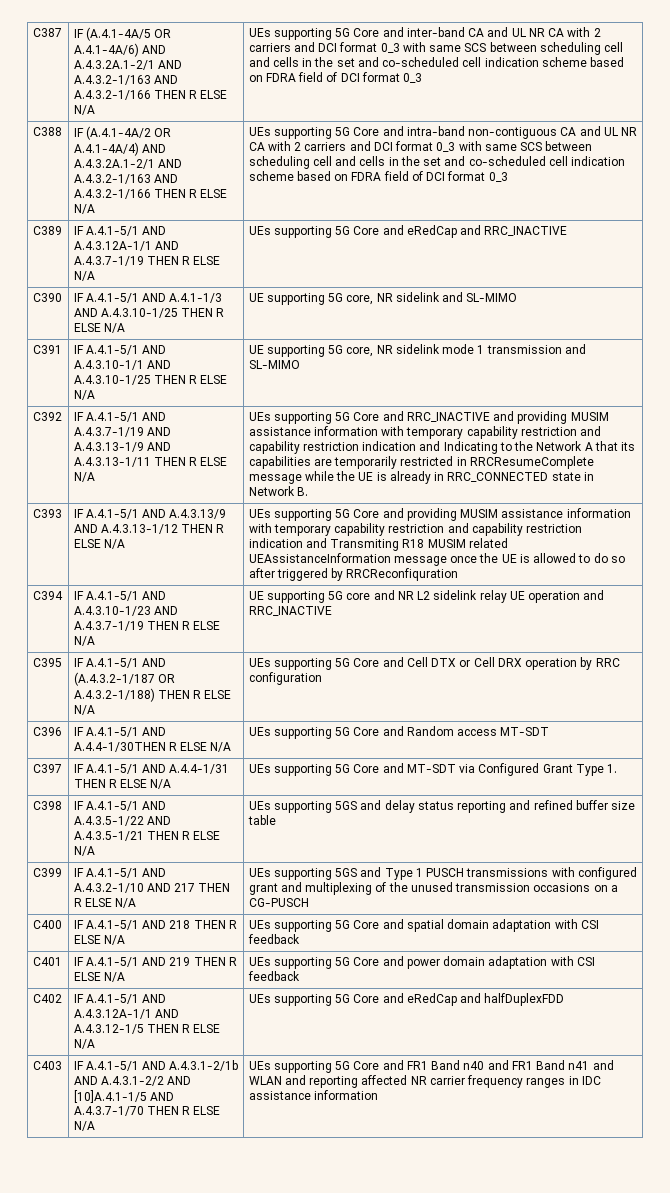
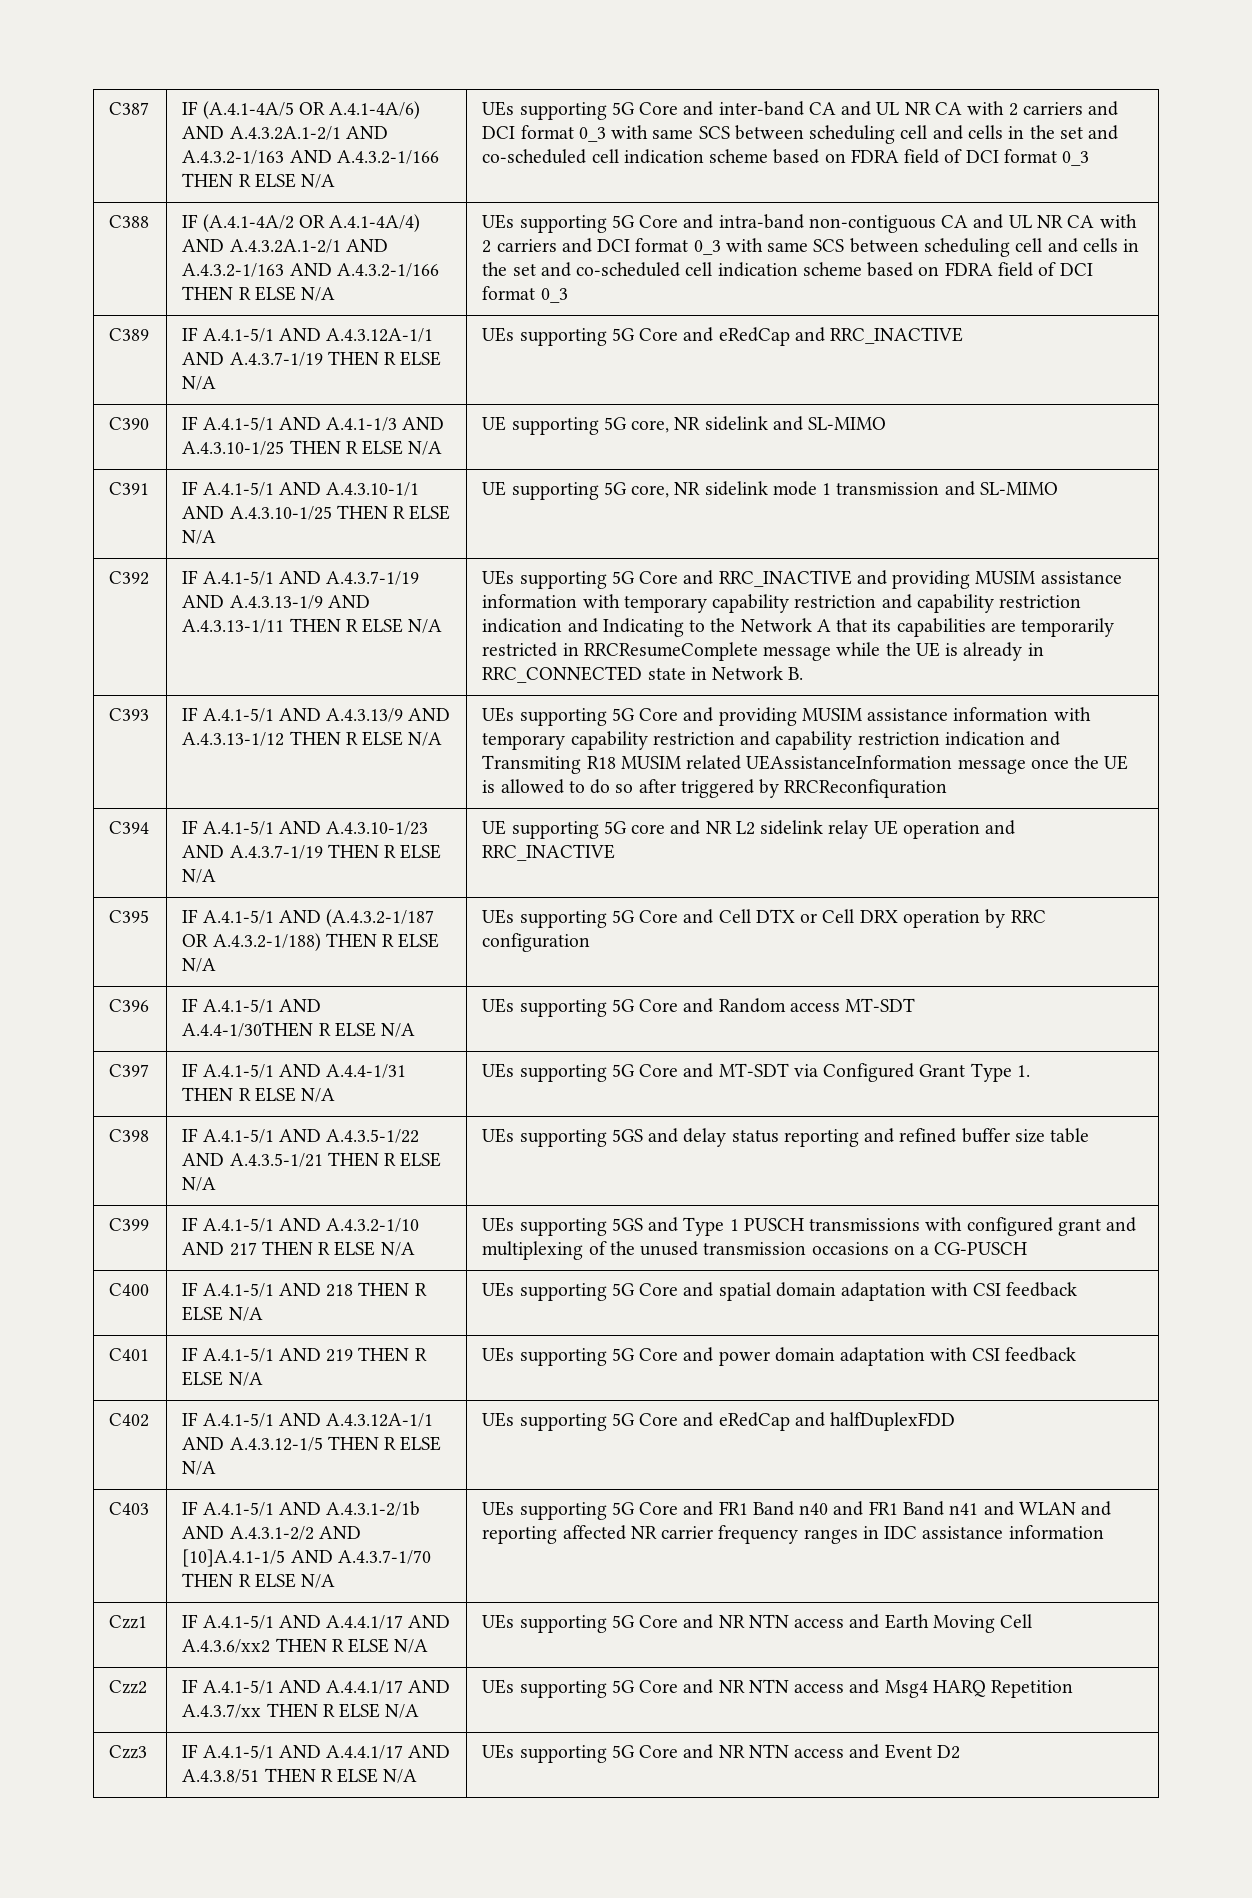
+ Czz1 | IF A.4.1-5/1 AND A.4.4.1/17 AND A.4.3.6/xx2 THEN R ELSE N/A | UEs supporting 5G Core and NR NTN access and Earth Moving Cell
+ Czz2 | IF A.4.1-5/1 AND A.4.4.1/17 AND A.4.3.7/xx THEN R ELSE N/A | UEs supporting 5G Core and NR NTN access and Msg4 HARQ Repetition
+ Czz3 | IF A.4.1-5/1 AND A.4.4.1/17 AND A.4.3.8/51 THEN R ELSE N/A | UEs supporting 5G Core and NR NTN access and Event D2

